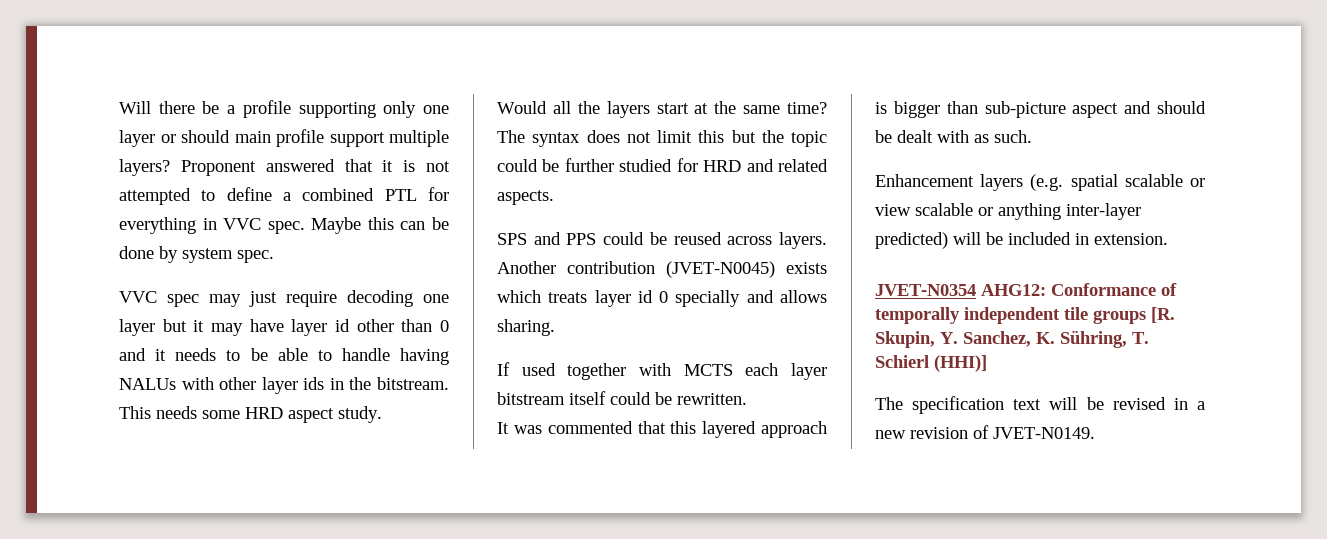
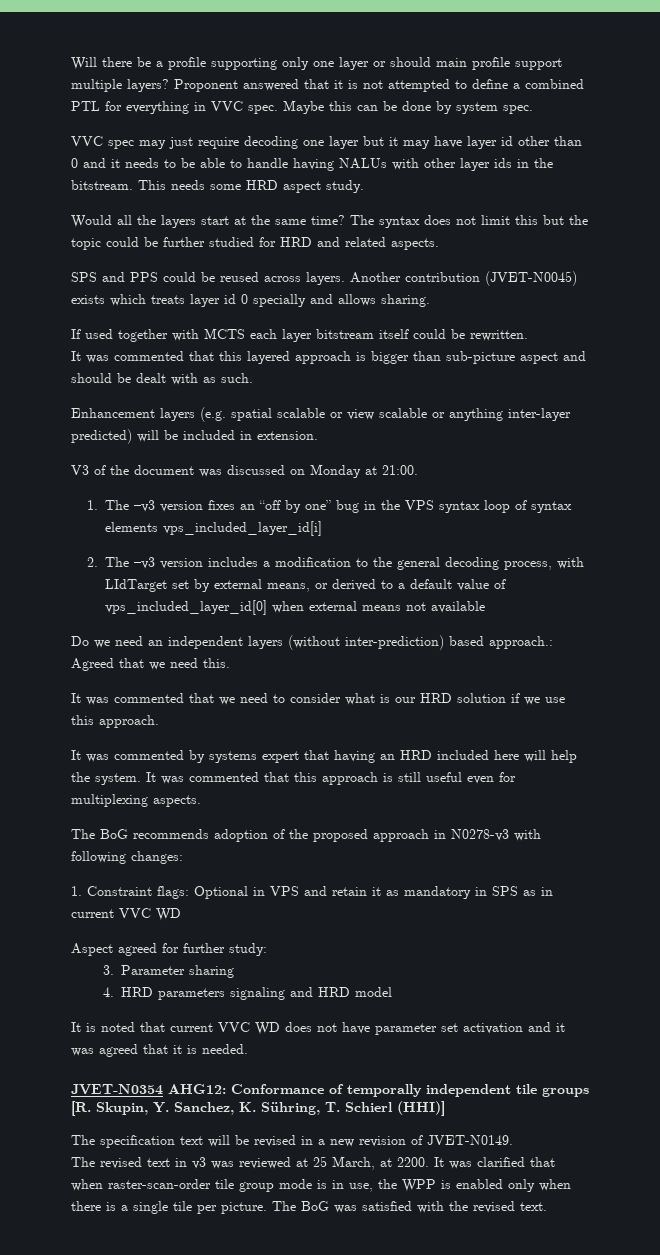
+ V3 of the document was discussed on Monday at 21:00.
+ 1. The –v3 version fixes an “off by one” bug in the VPS syntax loop of syntax elements vps_included_layer_id[i]
+ 2. The –v3 version includes a modification to the general decoding process, with LIdTarget set by external means, or derived to a default value of vps_included_layer_id[0] when external means not available
+ Do we need an independent layers (without inter-prediction) based approach.: Agreed that we need this.
+ It was commented that we need to consider what is our HRD solution if we use this approach.
+ It was commented by systems expert that having an HRD included here will help the system. It was commented that this approach is still useful even for multiplexing aspects.
+ The BoG recommends adoption of the proposed approach in N0278-v3 with following changes:
+ 1. Constraint flags: Optional in VPS and retain it as mandatory in SPS as in current VVC WD
+ Aspect agreed for further study:
+ 3. Parameter sharing
+ 4. HRD parameters signaling and HRD model
+ It is noted that current VVC WD does not have parameter set activation and it was agreed that it is needed.
+ The revised text in v3 was reviewed at 25 March, at 2200. It was clarified that when raster-scan-order tile group mode is in use, the WPP is enabled only when there is a single tile per picture. The BoG was satisfied with the revised text.

